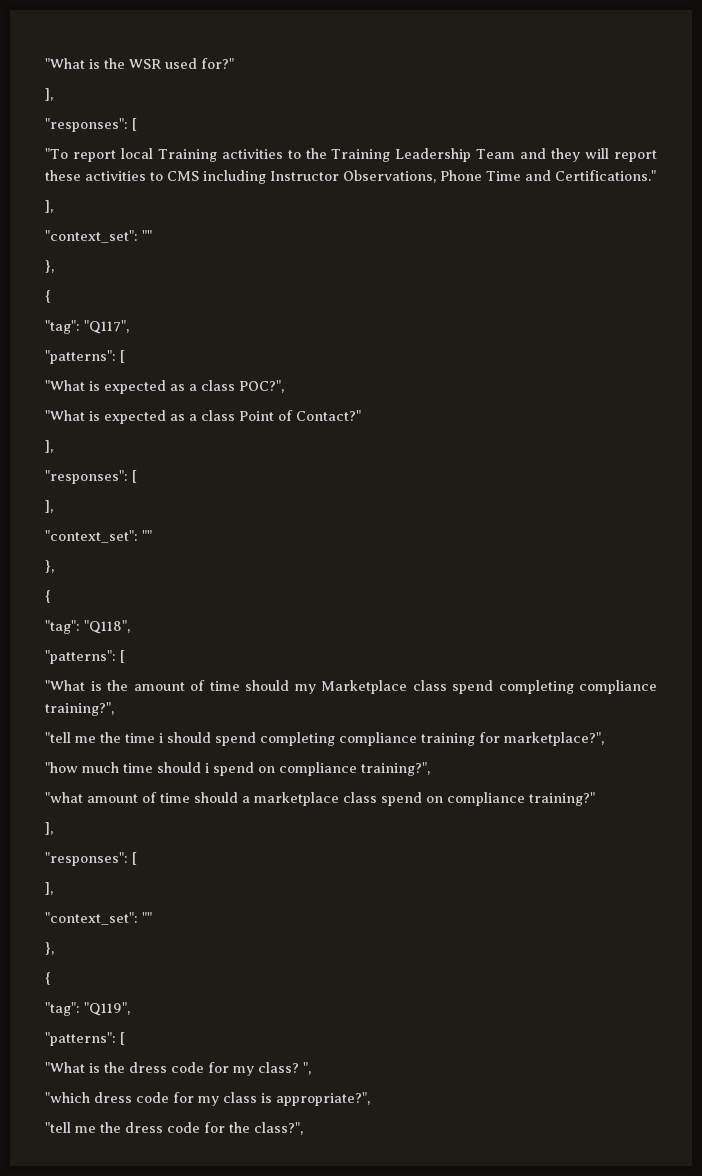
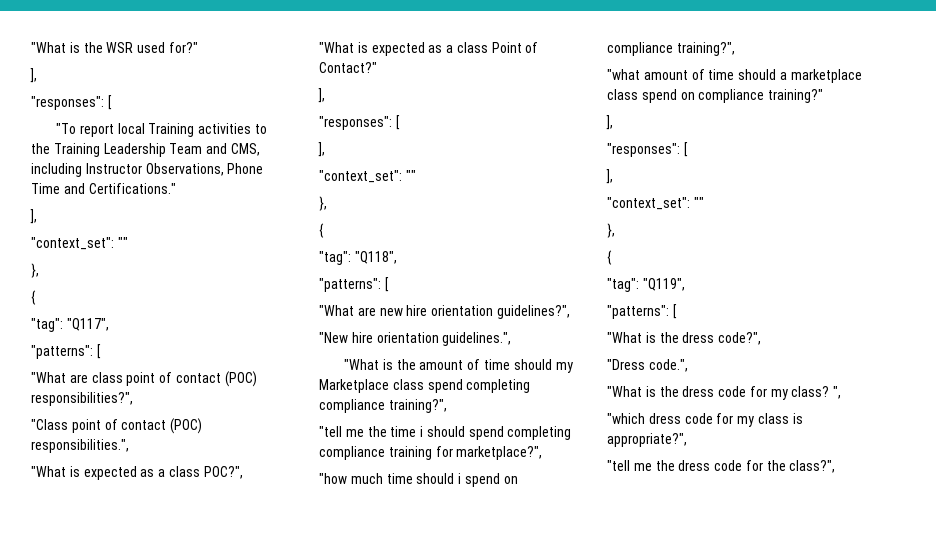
- "To report local Training activities to the Training Leadership Team and they will report these activities to CMS including Instructor Observations, Phone Time and Certifications."
+ "To report local Training activities to the Training Leadership Team and CMS, including Instructor Observations, Phone Time and Certifications."
+ "What are class point of contact (POC) responsibilities?",
+ "Class point of contact (POC) responsibilities.",
+ "What are new hire orientation guidelines?",
+ "New hire orientation guidelines.",
+ "What is the dress code?",
+ "Dress code.",

